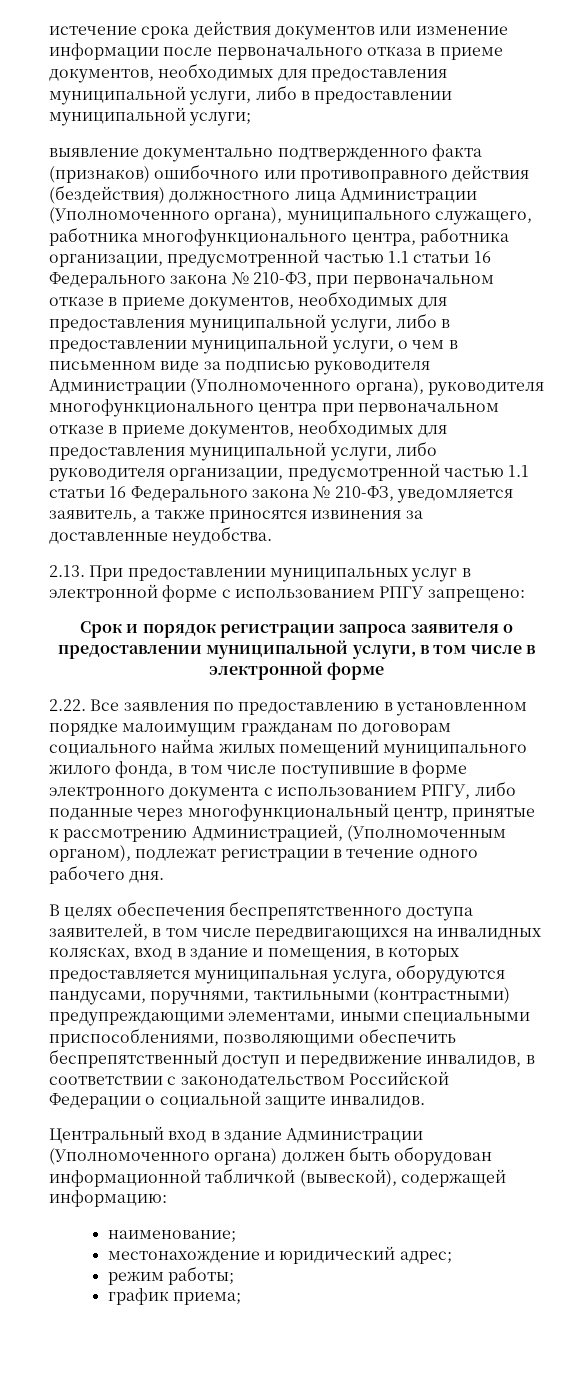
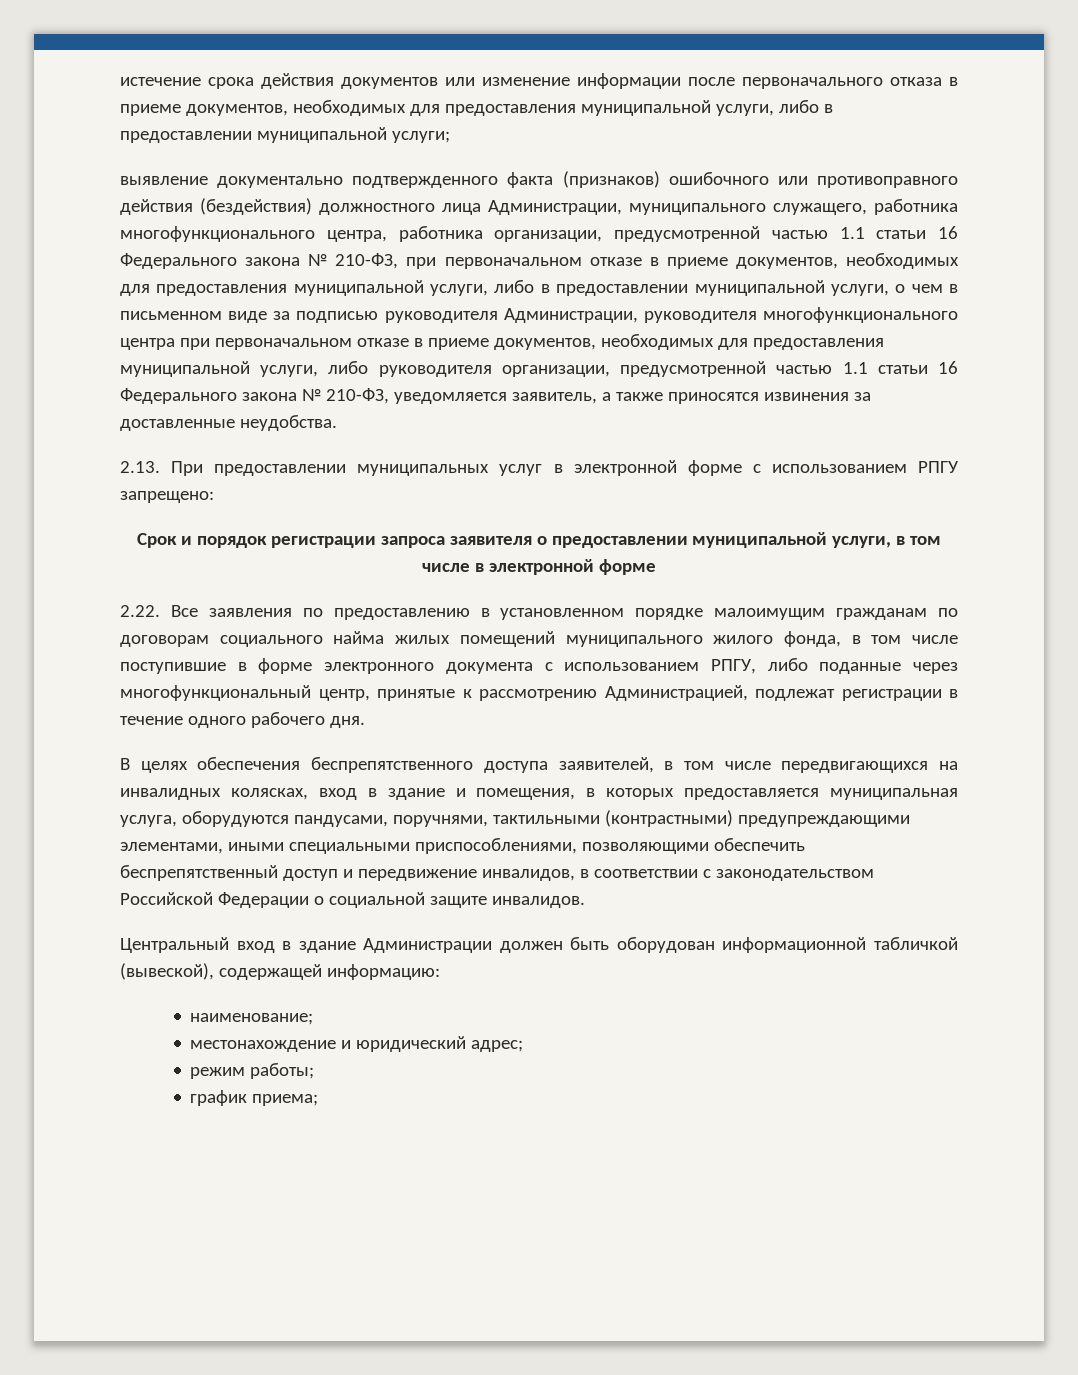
- выявление документально подтвержденного факта (признаков) ошибочного или противоправного действия (бездействия) должностного лица Администрации (Уполномоченного органа), муниципального служащего, работника многофункционального центра, работника организации, предусмотренной частью 1.1 статьи 16 Федерального закона № 210-ФЗ, при первоначальном отказе в приеме документов, необходимых для предоставления муниципальной услуги, либо в предоставлении муниципальной услуги, о чем в письменном виде за подписью руководителя Администрации (Уполномоченного органа), руководителя многофункционального центра при первоначальном отказе в приеме документов, необходимых для предоставления муниципальной услуги, либо руководителя организации, предусмотренной частью 1.1 статьи 16 Федерального закона № 210-ФЗ, уведомляется заявитель, а также приносятся извинения за доставленные неудобства.
+ выявление документально подтвержденного факта (признаков) ошибочного или противоправного действия (бездействия) должностного лица Администрации, муниципального служащего, работника многофункционального центра, работника организации, предусмотренной частью 1.1 статьи 16 Федерального закона № 210-ФЗ, при первоначальном отказе в приеме документов, необходимых для предоставления муниципальной услуги, либо в предоставлении муниципальной услуги, о чем в письменном виде за подписью руководителя Администрации, руководителя многофункционального центра при первоначальном отказе в приеме документов, необходимых для предоставления муниципальной услуги, либо руководителя организации, предусмотренной частью 1.1 статьи 16 Федерального закона № 210-ФЗ, уведомляется заявитель, а также приносятся извинения за доставленные неудобства.
- 2.22. Все заявления по предоставлению в установленном порядке малоимущим гражданам по договорам социального найма жилых помещений муниципального жилого фонда, в том числе поступившие в форме электронного документа с использованием РПГУ, либо поданные через многофункциональный центр, принятые к рассмотрению Администрацией, (Уполномоченным органом), подлежат регистрации в течение одного рабочего дня.
+ 2.22. Все заявления по предоставлению в установленном порядке малоимущим гражданам по договорам социального найма жилых помещений муниципального жилого фонда, в том числе поступившие в форме электронного документа с использованием РПГУ, либо поданные через многофункциональный центр, принятые к рассмотрению Администрацией, подлежат регистрации в течение одного рабочего дня.
- Центральный вход в здание Администрации (Уполномоченного органа) должен быть оборудован информационной табличкой (вывеской), содержащей информацию:
+ Центральный вход в здание Администрации должен быть оборудован информационной табличкой (вывеской), содержащей информацию:

